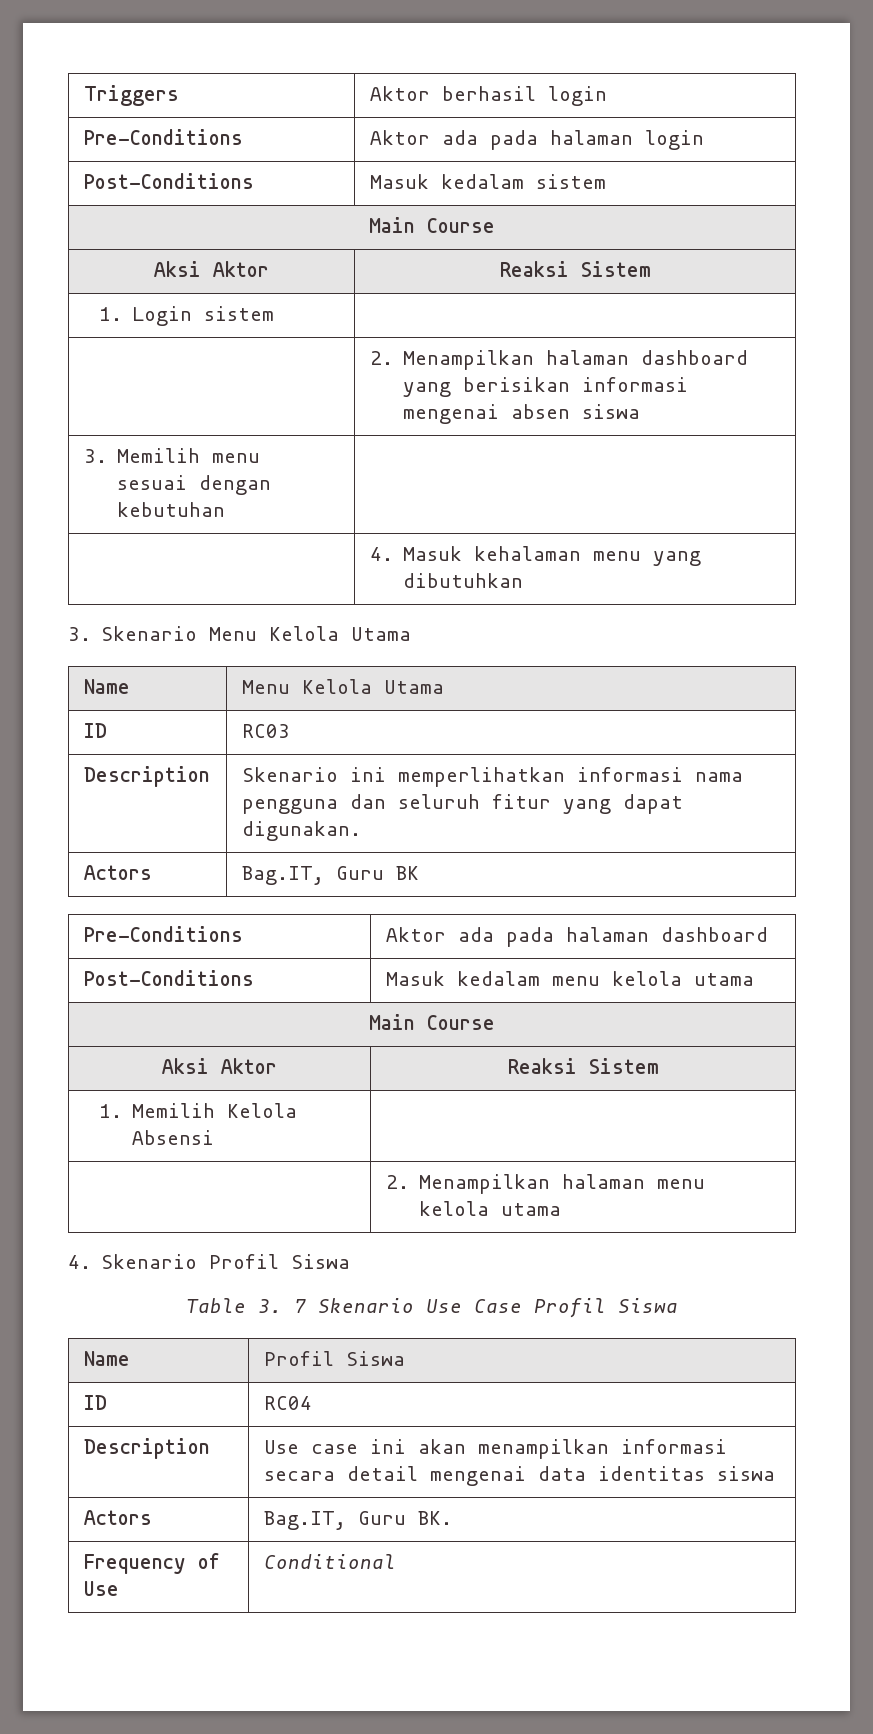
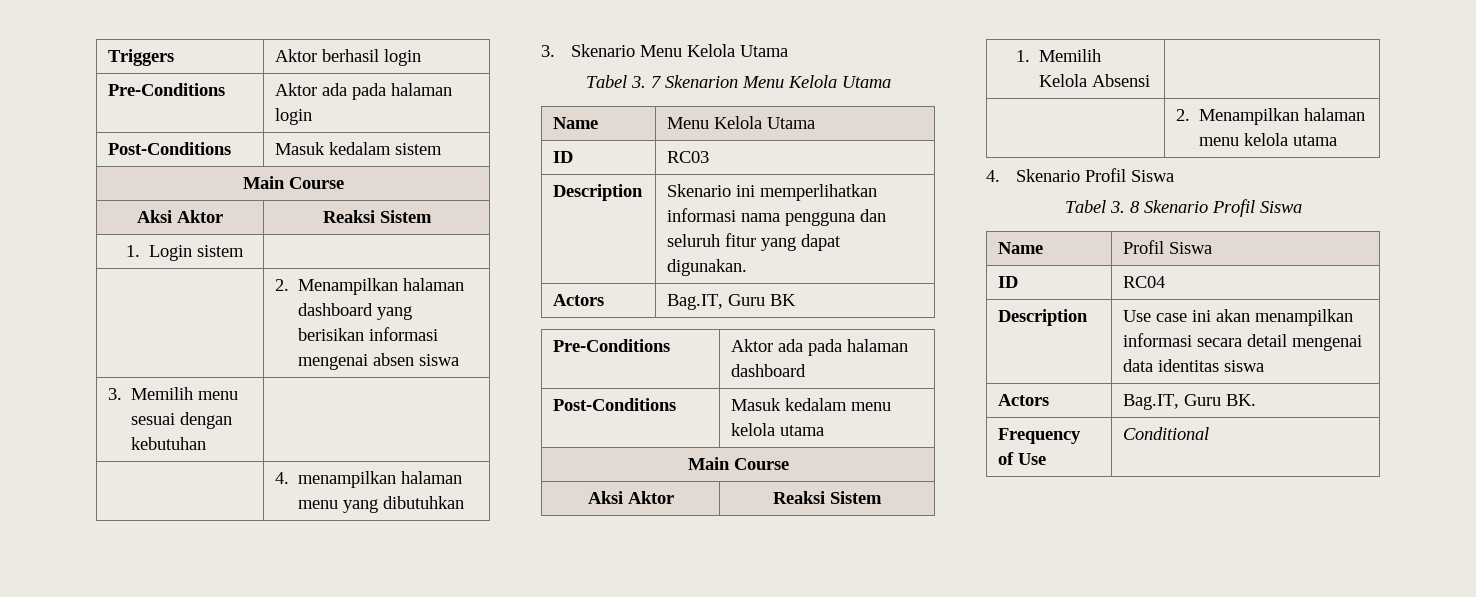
- | 4. Masuk kehalaman menu yang dibutuhkan
+ | 4. menampilkan halaman menu yang dibutuhkan
+ Tabel 3. 7 Skenarion Menu Kelola Utama
- Table 3. 7 Skenario Use Case Profil Siswa
+ Tabel 3. 8 Skenario Profil Siswa

